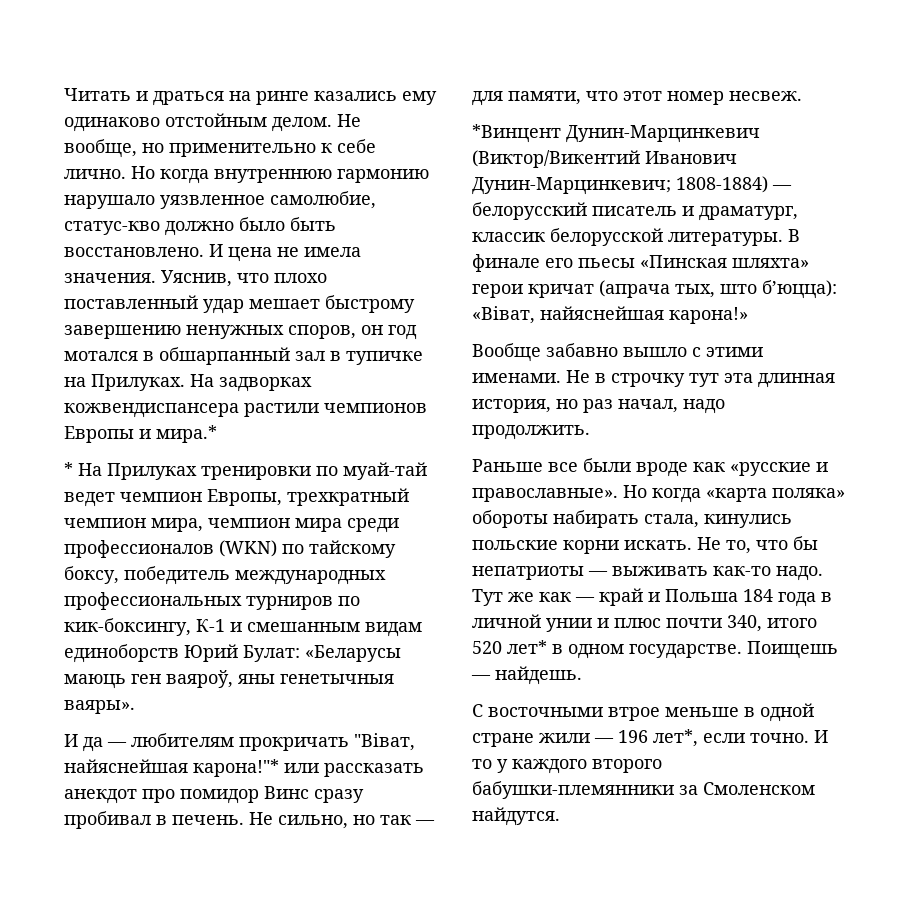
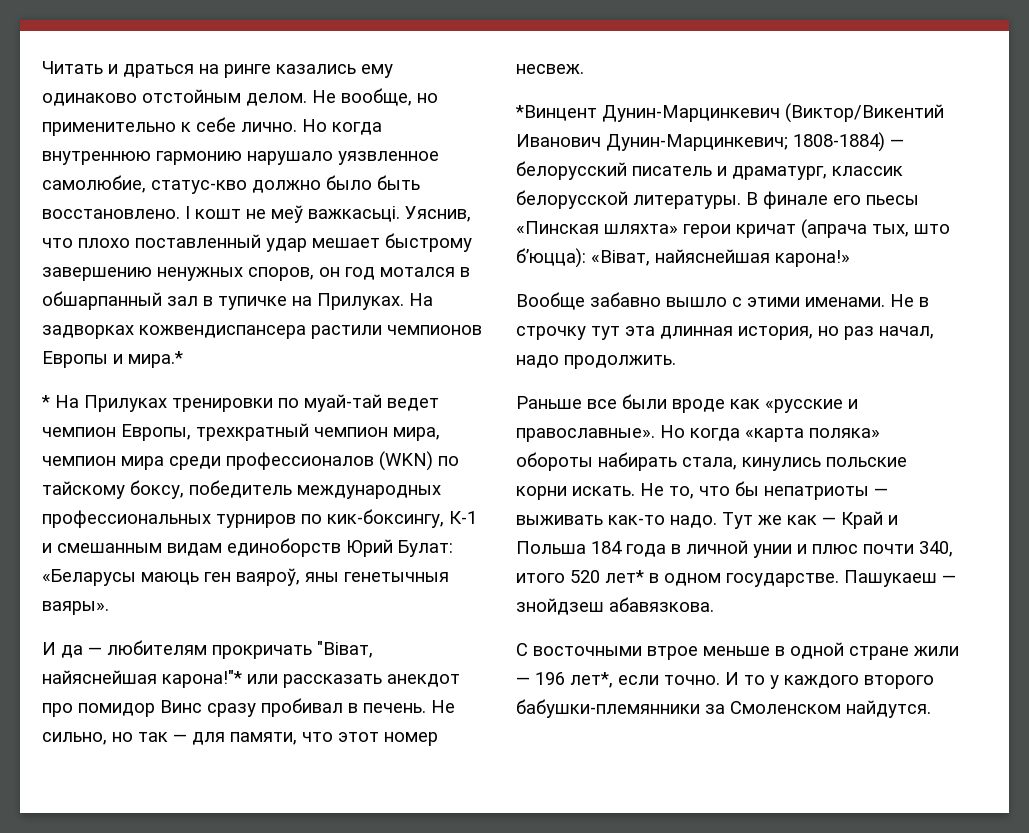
- И цена не имела значения.
+ І кошт не меў важкасьці.
- Тут же как — край и Польша 184 года в личной унии и плюс почти 340, итого 520 лет* в одном государстве.
+ Тут же как — Край и Польша 184 года в личной унии и плюс почти 340, итого 520 лет* в одном государстве.
- Поищешь — найдешь.
+ Пашукаеш — знойдзеш абавязкова.

